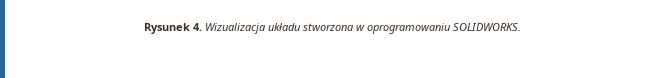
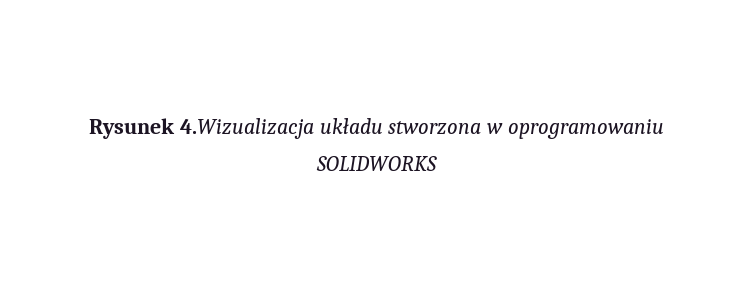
- Rysunek 4. Wizualizacja układu stworzona w oprogramowaniu SOLIDWORKS.
+ Rysunek 4.Wizualizacja układu stworzona w oprogramowaniu SOLIDWORKS

